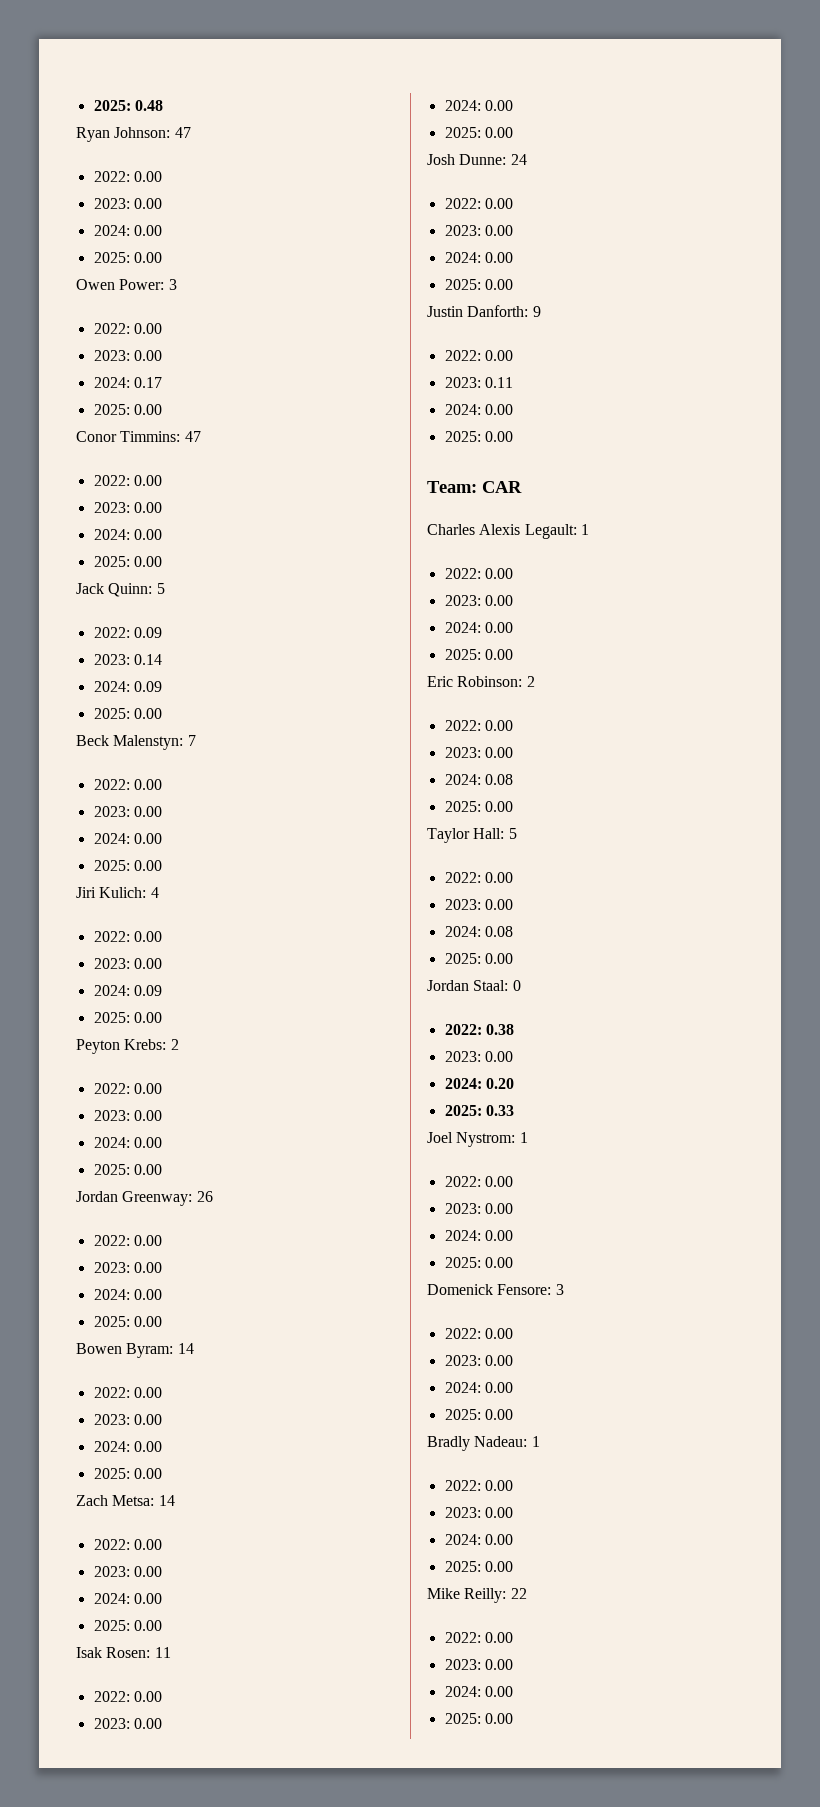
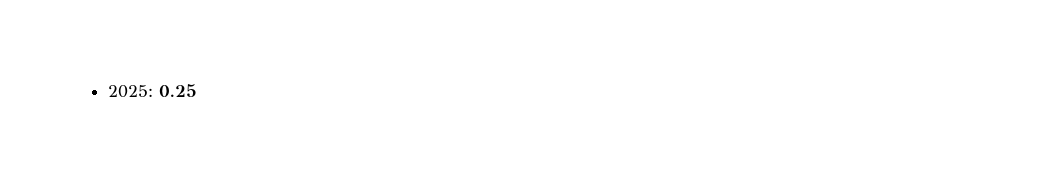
- 2025: 0.48
- Ryan Johnson: 47
- 2022: 0.00
- 2023: 0.00
- 2024: 0.00
- 2025: 0.00
- Owen Power: 3
- 2022: 0.00
- 2023: 0.00
- 2024: 0.17
- 2025: 0.00
- Conor Timmins: 47
- 2022: 0.00
- 2023: 0.00
- 2024: 0.00
- 2025: 0.00
- Jack Quinn: 5
- 2022: 0.09
- 2023: 0.14
- 2024: 0.09
- 2025: 0.00
- Beck Malenstyn: 7
- 2022: 0.00
- 2023: 0.00
- 2024: 0.00
- 2025: 0.00
- Jiri Kulich: 4
- 2022: 0.00
- 2023: 0.00
- 2024: 0.09
- 2025: 0.00
- Peyton Krebs: 2
- 2022: 0.00
- 2023: 0.00
- 2024: 0.00
- 2025: 0.00
- Jordan Greenway: 26
- 2022: 0.00
- 2023: 0.00
- 2024: 0.00
- 2025: 0.00
- Bowen Byram: 14
- 2022: 0.00
- 2023: 0.00
- 2024: 0.00
- 2025: 0.00
- Zach Metsa: 14
- 2022: 0.00
- 2023: 0.00
- 2024: 0.00
- 2025: 0.00
- Isak Rosen: 11
- 2022: 0.00
- 2023: 0.00
- 2024: 0.00
- 2025: 0.00
- Josh Dunne: 24
- 2022: 0.00
- 2023: 0.00
- 2024: 0.00
- 2025: 0.00
- Justin Danforth: 9
- 2022: 0.00
- 2023: 0.11
- 2024: 0.00
- 2025: 0.00
- Team: CAR
- Charles Alexis Legault: 1
- 2022: 0.00
- 2023: 0.00
- 2024: 0.00
- 2025: 0.00
- Eric Robinson: 2
- 2022: 0.00
- 2023: 0.00
- 2024: 0.08
- 2025: 0.00
- Taylor Hall: 5
- 2022: 0.00
- 2023: 0.00
- 2024: 0.08
- 2025: 0.00
- Jordan Staal: 0
- 2022: 0.38
- 2023: 0.00
- 2024: 0.20
- 2025: 0.33
- Joel Nystrom: 1
- 2022: 0.00
- 2023: 0.00
- 2024: 0.00
- 2025: 0.00
- Domenick Fensore: 3
- 2022: 0.00
- 2023: 0.00
- 2024: 0.00
- 2025: 0.00
- Bradly Nadeau: 1
- 2022: 0.00
- 2023: 0.00
- 2024: 0.00
- 2025: 0.00
- Mike Reilly: 22
- 2022: 0.00
- 2023: 0.00
- 2024: 0.00
- 2025: 0.00
+ 2025: 0.25

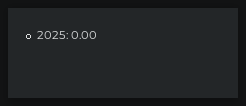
- 2025: 0.25
+ 2025: 0.00

